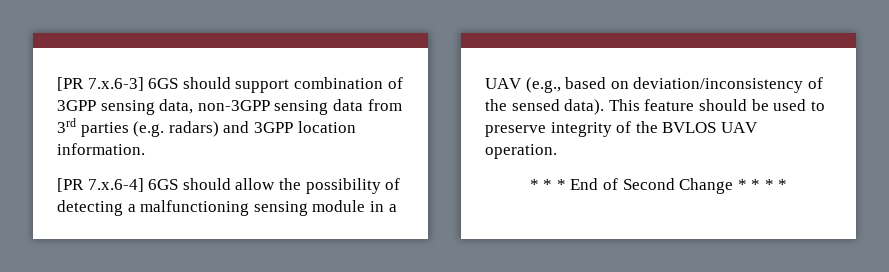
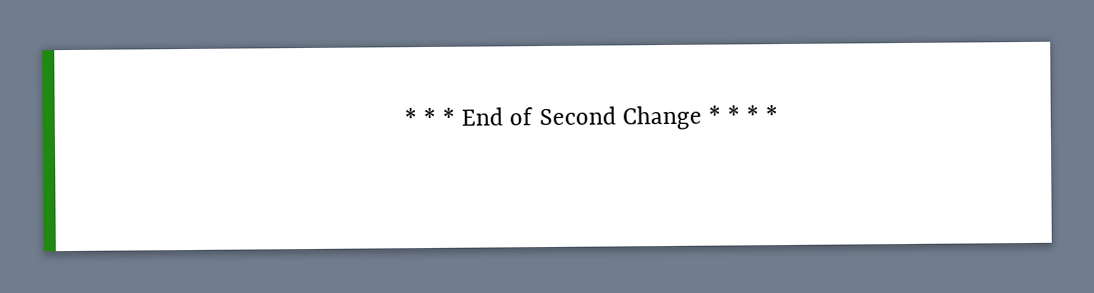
- [PR 7.x.6-3] 6GS should support combination of 3GPP sensing data, non-3GPP sensing data from 3rd parties (e.g. radars) and 3GPP location information.
- [PR 7.x.6-4] 6GS should allow the possibility of detecting a malfunctioning sensing module in a UAV (e.g., based on deviation/inconsistency of the sensed data). This feature should be used to preserve integrity of the BVLOS UAV operation.

